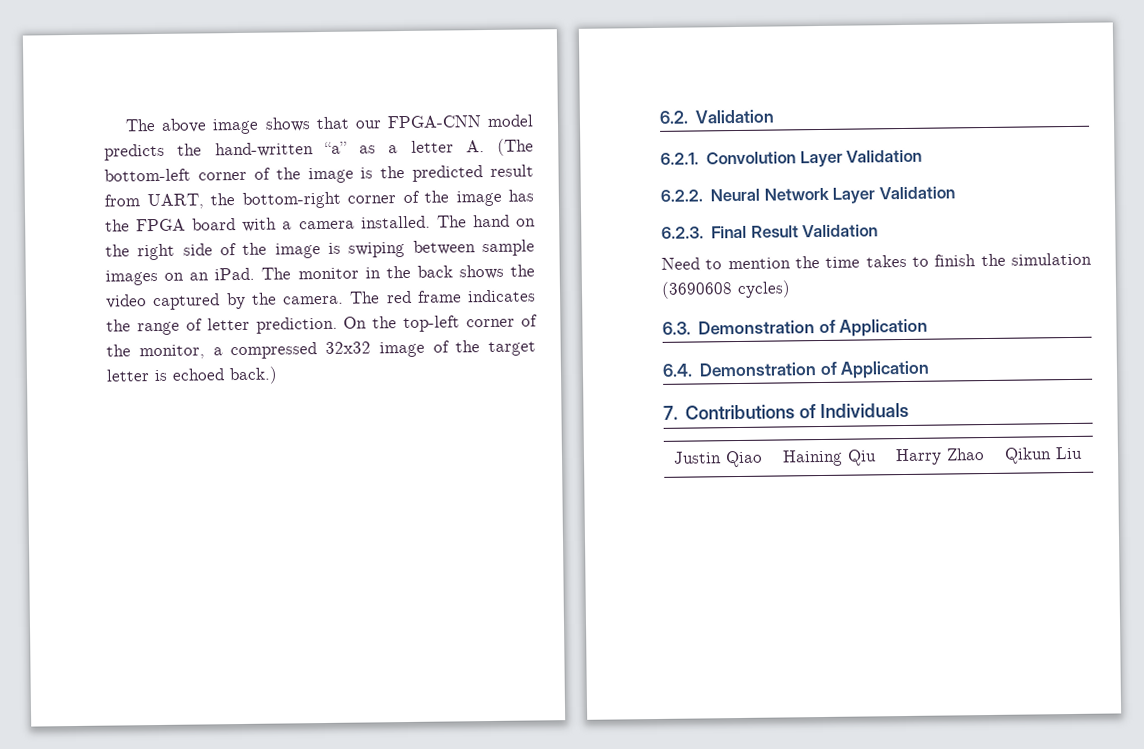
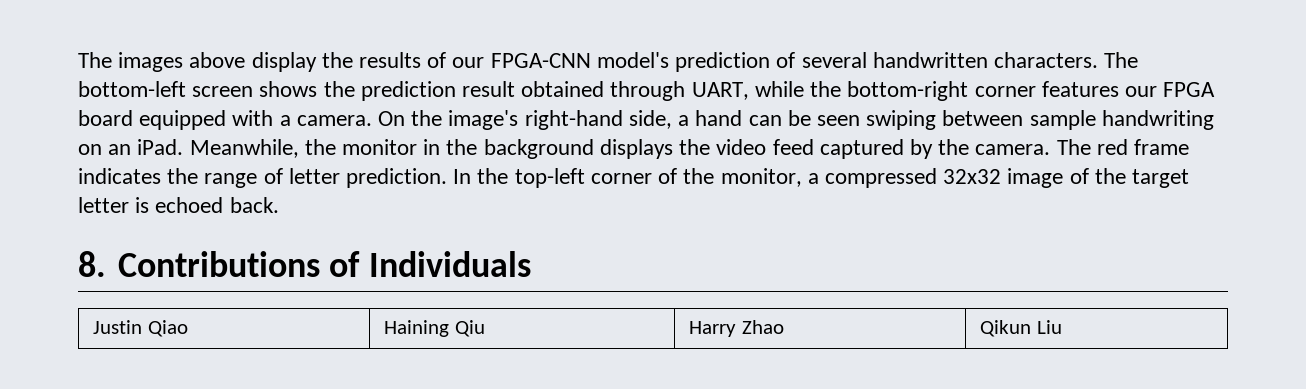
- The above image shows that our FPGA-CNN model predicts the hand-written “a” as a letter A. (The bottom-left corner of the image is the predicted result from UART, the bottom-right corner of the image has the FPGA board with a camera installed. The hand on the right side of the image is swiping between sample images on an iPad.
+ The images above display the results of our FPGA-CNN model's prediction of several handwritten characters. The bottom-left screen shows the prediction result obtained through UART, while the bottom-right corner features our FPGA board equipped with a camera. On the image's right-hand side, a hand can be seen swiping between sample handwriting on an iPad.
- The monitor in the back shows the video captured by the camera.
+ Meanwhile, the monitor in the background displays the video feed captured by the camera.
- On the top-left corner of the monitor, a compressed 32x32 image of the target letter is echoed back.)
- 6.2. Validation
- 6.2.1. Convolution Layer Validation
- 6.2.2. Neural Network Layer Validation
- 6.2.3. Final Result Validation
- Need to mention the time takes to finish the simulation (3690608 cycles)
- 6.3. Demonstration of Application
- 6.4. Demonstration of Application
- 7. Contributions of Individuals
+ In the top-left corner of the monitor, a compressed 32x32 image of the target letter is echoed back.
+ 8. Contributions of Individuals

